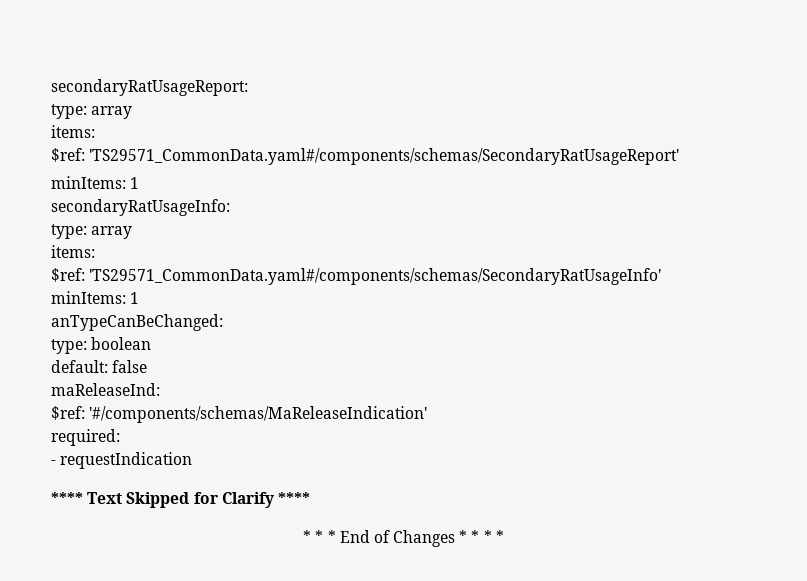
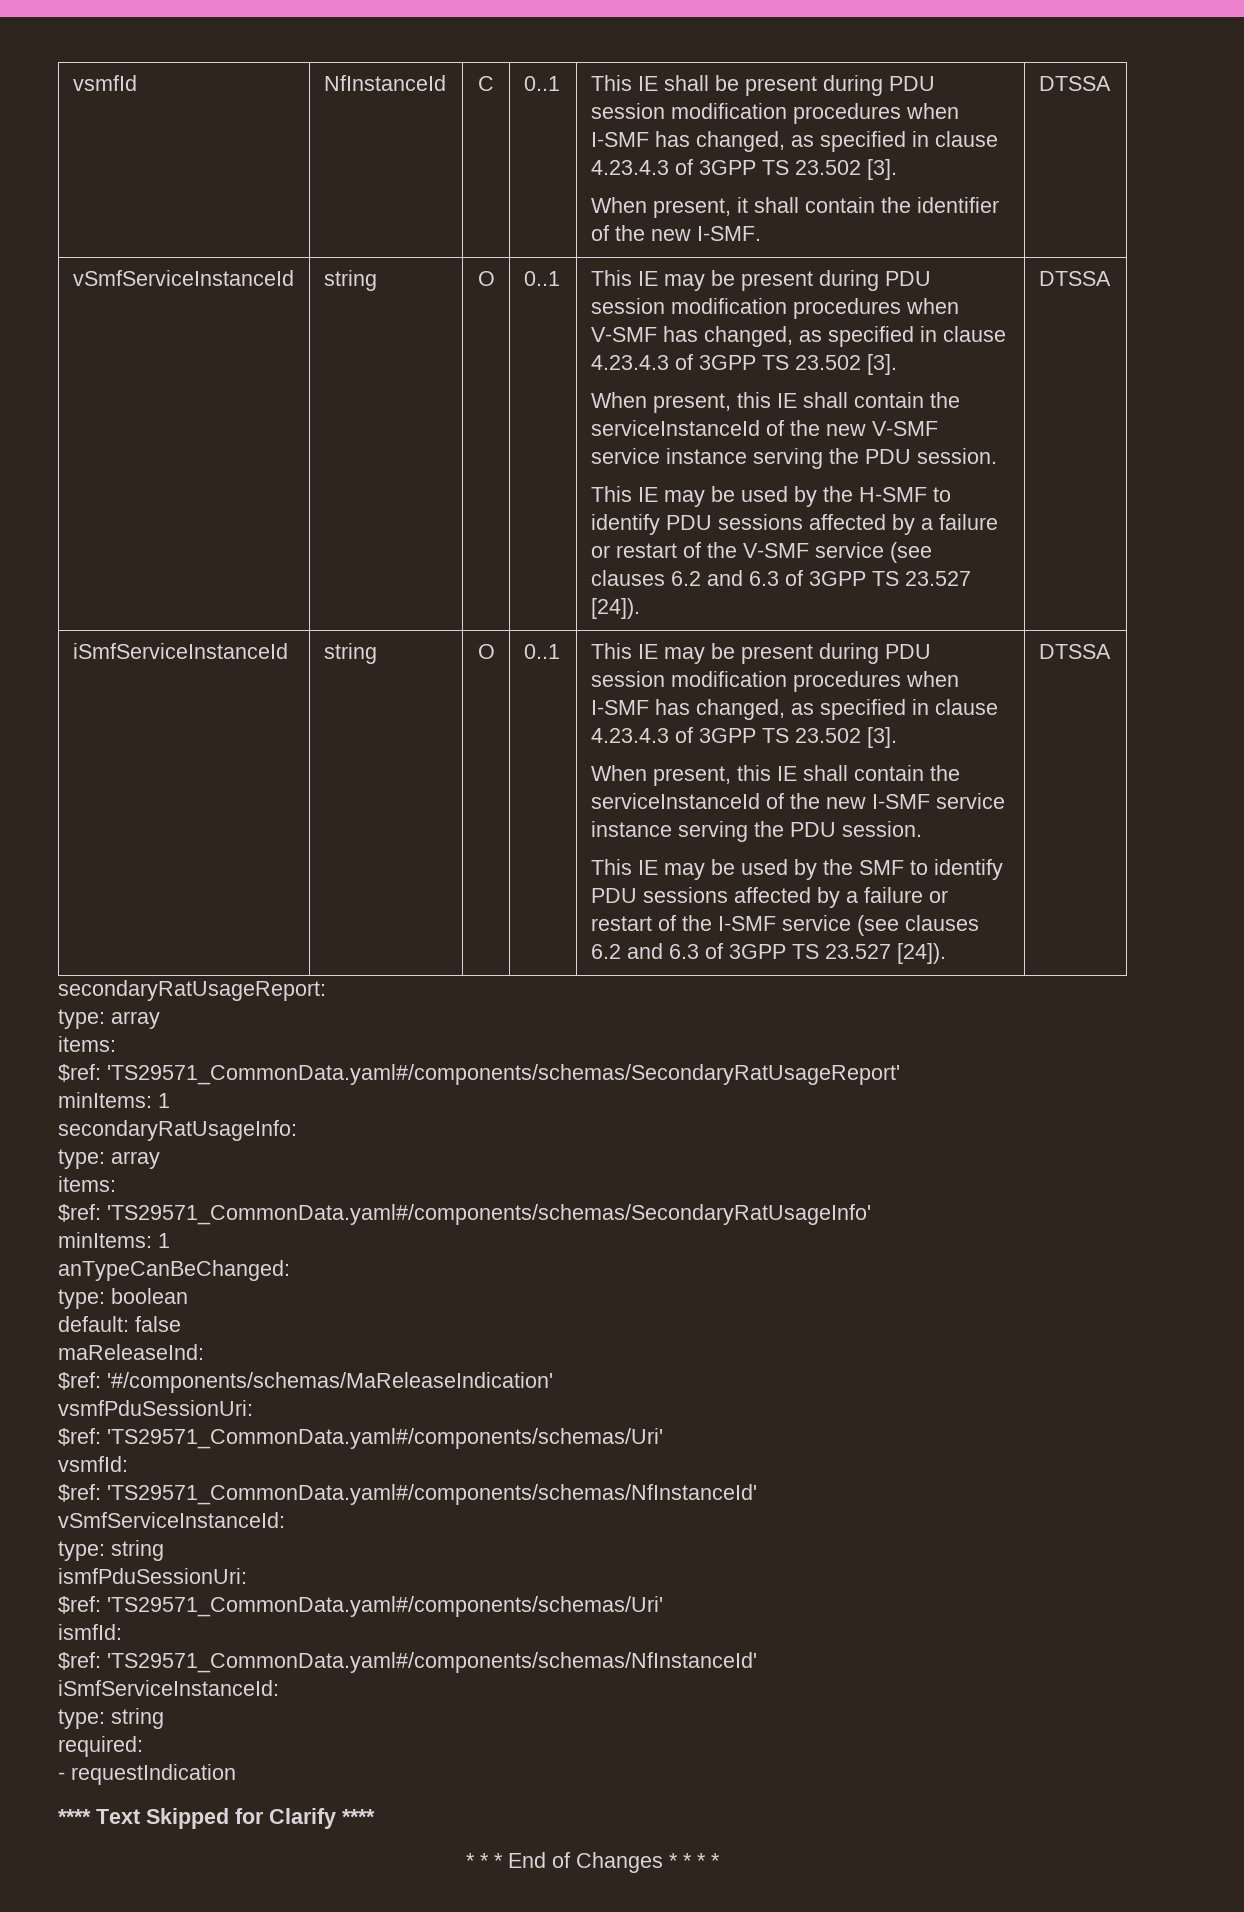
+ vsmfId | NfInstanceId | C | 0..1 | This IE shall be present during PDU session modification procedures when I-SMF has changed, as specified in clause 4.23.4.3 of 3GPP TS 23.502 [3].
+ When present, it shall contain the identifier of the new I-SMF. | DTSSA
+ vSmfServiceInstanceId | string | O | 0..1 | This IE may be present during PDU session modification procedures when V-SMF has changed, as specified in clause 4.23.4.3 of 3GPP TS 23.502 [3].
+ When present, this IE shall contain the serviceInstanceId of the new V-SMF service instance serving the PDU session.
+ This IE may be used by the H-SMF to identify PDU sessions affected by a failure or restart of the V-SMF service (see clauses 6.2 and 6.3 of 3GPP TS 23.527 [24]). | DTSSA
+ iSmfServiceInstanceId | string | O | 0..1 | This IE may be present during PDU session modification procedures when I-SMF has changed, as specified in clause 4.23.4.3 of 3GPP TS 23.502 [3].
+ When present, this IE shall contain the serviceInstanceId of the new I-SMF service instance serving the PDU session.
+ This IE may be used by the SMF to identify PDU sessions affected by a failure or restart of the I-SMF service (see clauses 6.2 and 6.3 of 3GPP TS 23.527 [24]). | DTSSA
+ vsmfPduSessionUri:
+ $ref: 'TS29571_CommonData.yaml#/components/schemas/Uri'
+ vsmfId:
+ $ref: 'TS29571_CommonData.yaml#/components/schemas/NfInstanceId'
+ vSmfServiceInstanceId:
+ type: string
+ ismfPduSessionUri:
+ $ref: 'TS29571_CommonData.yaml#/components/schemas/Uri'
+ ismfId:
+ $ref: 'TS29571_CommonData.yaml#/components/schemas/NfInstanceId'
+ iSmfServiceInstanceId:
+ type: string

